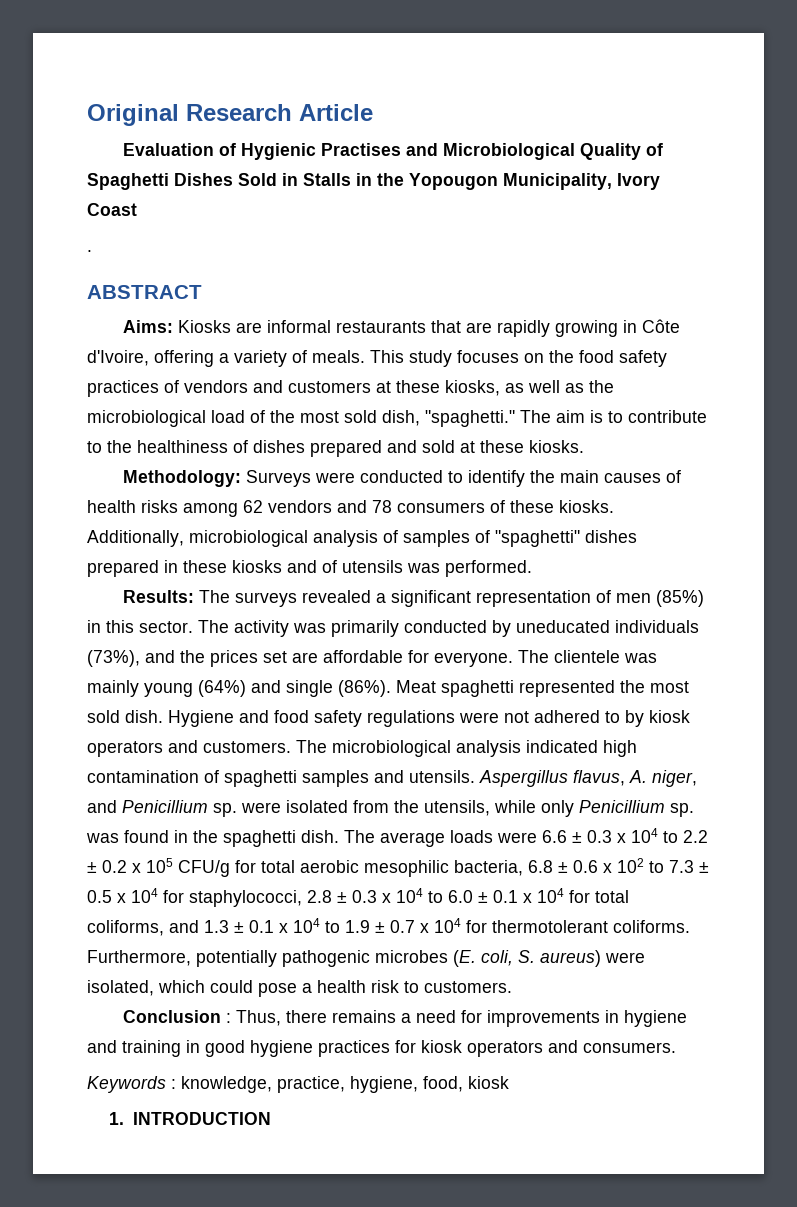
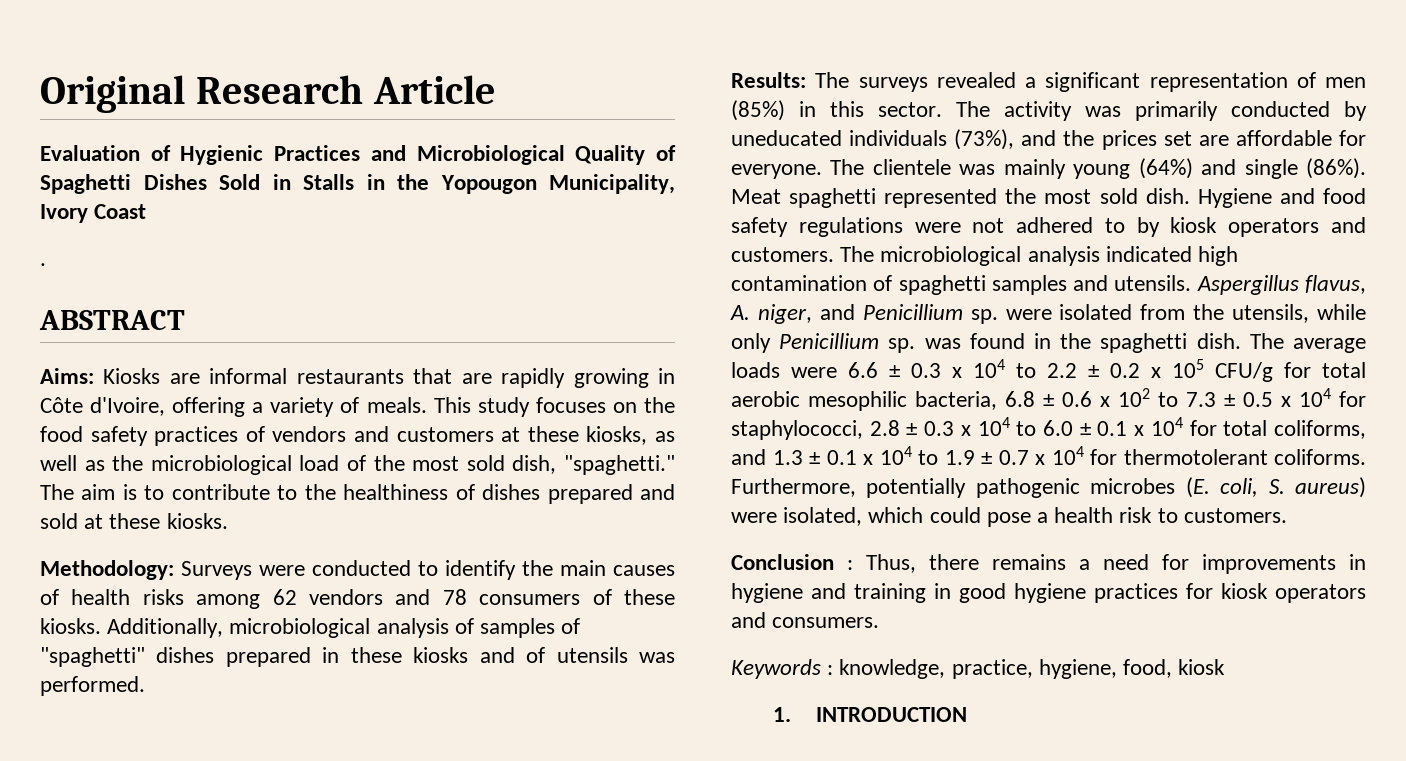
- Evaluation of Hygienic Practises and Microbiological Quality of Spaghetti Dishes Sold in Stalls in the Yopougon Municipality, Ivory Coast
+ Evaluation of Hygienic Practices and Microbiological Quality of Spaghetti Dishes Sold in Stalls in the Yopougon Municipality, Ivory Coast

